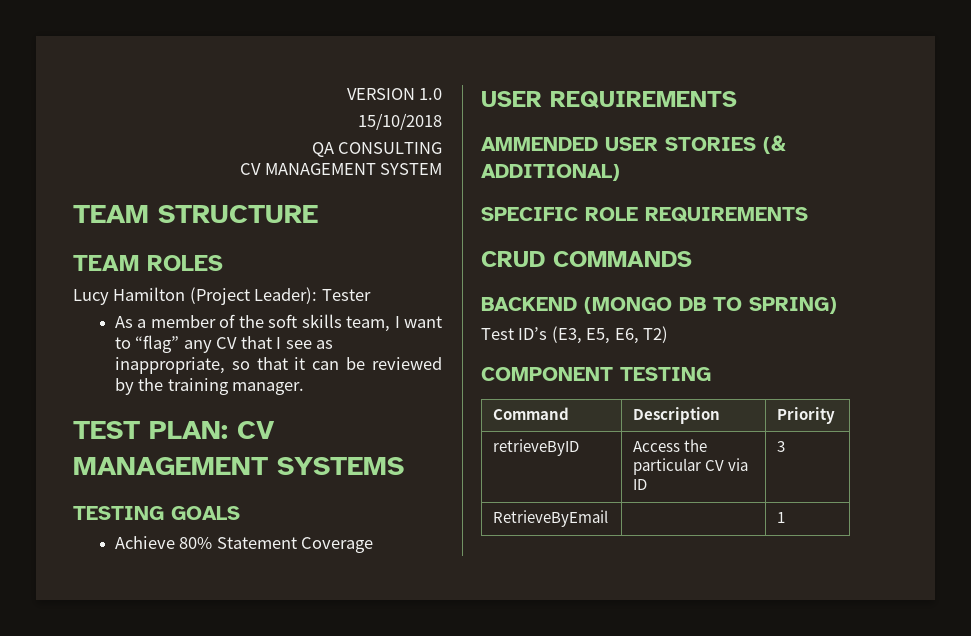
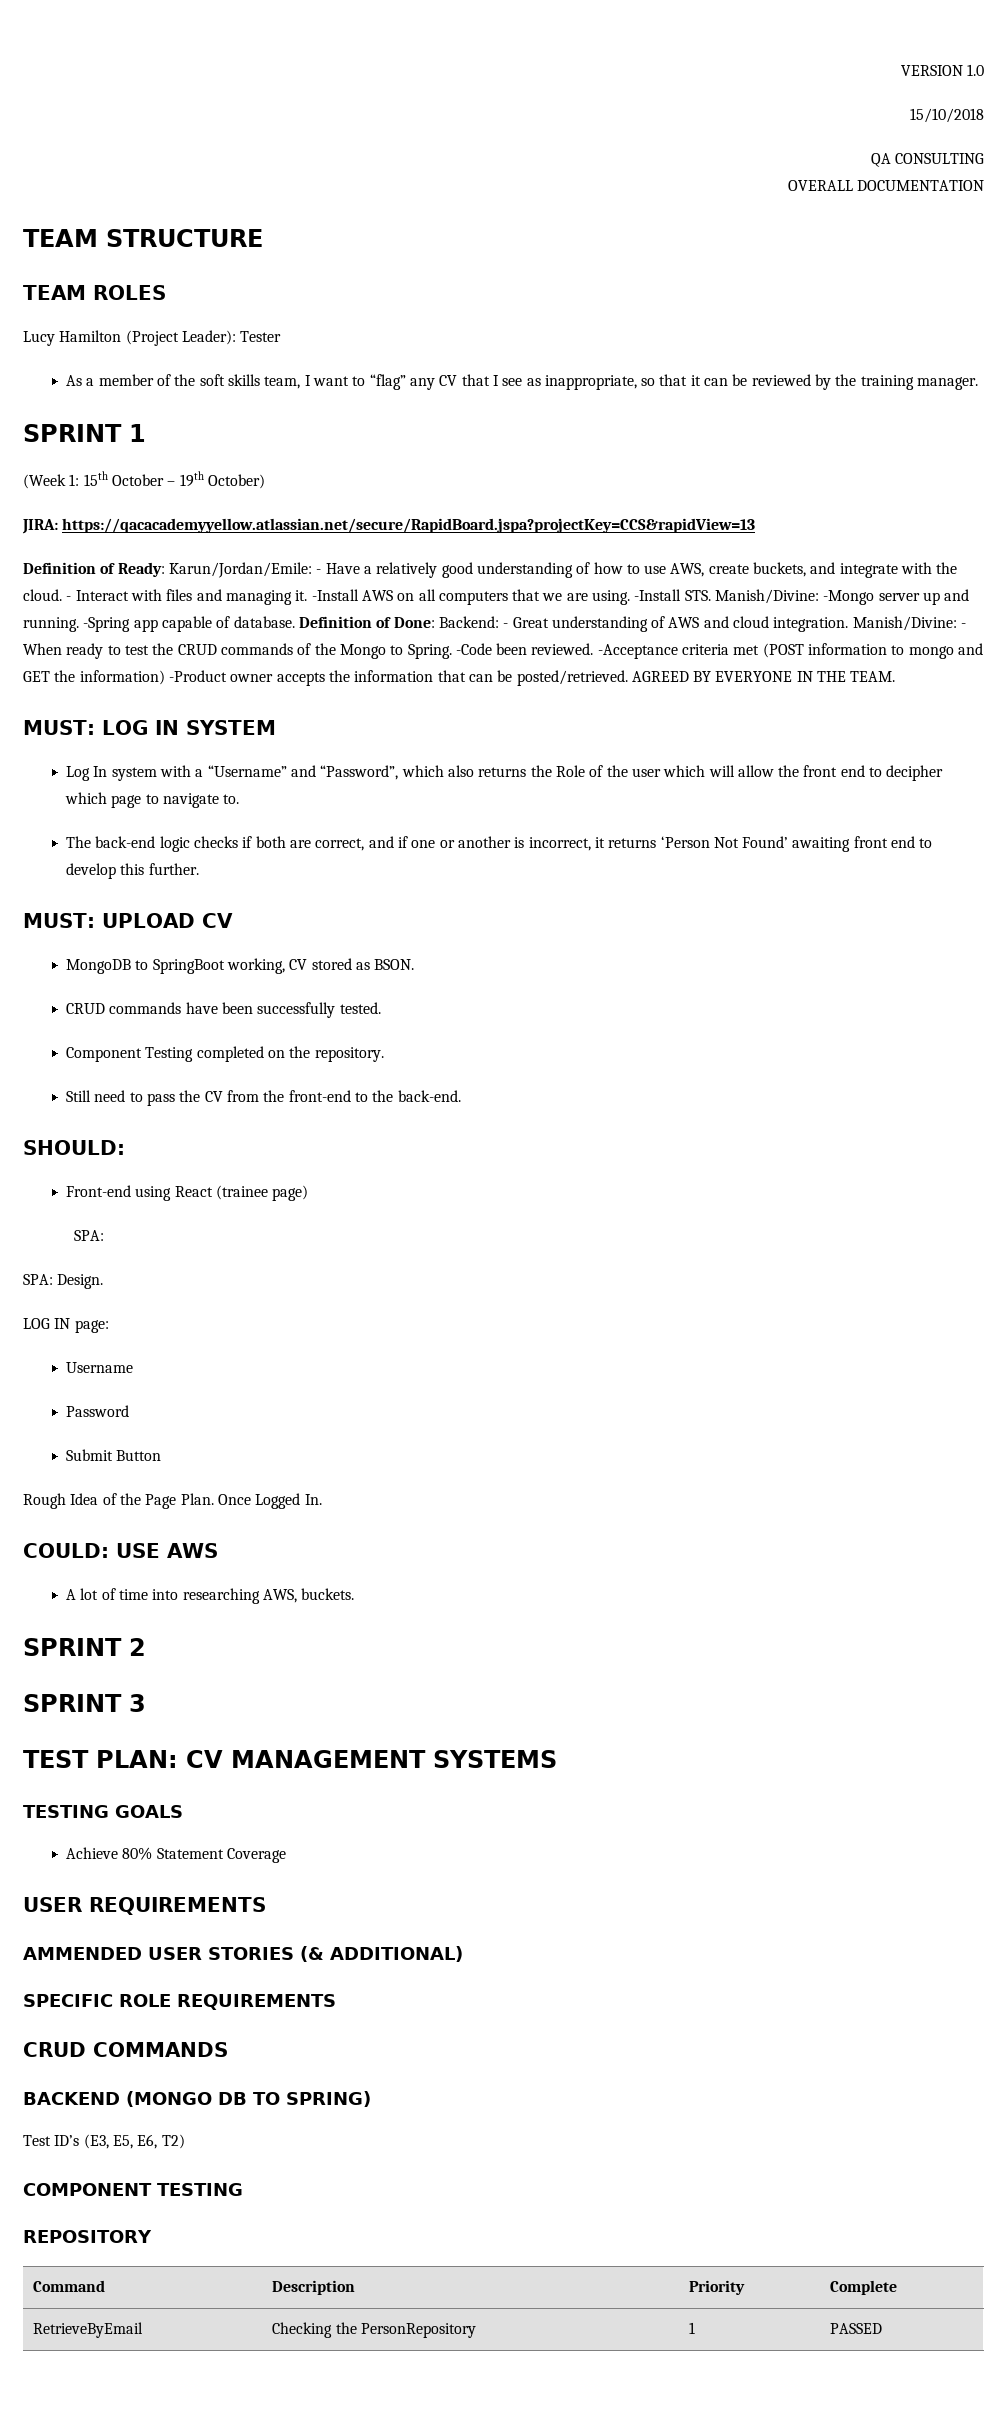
- CV MANAGEMENT SYSTEM
+ OVERALL DOCUMENTATION
+ SPRINT 1
+ (Week 1: 15th October – 19th October)
+ JIRA: https://qacacademyyellow.atlassian.net/secure/RapidBoard.jspa?projectKey=CCS&rapidView=13
+ Definition of Ready: Karun/Jordan/Emile: - Have a relatively good understanding of how to use AWS, create buckets, and integrate with the cloud. - Interact with files and managing it. -Install AWS on all computers that we are using. -Install STS. Manish/Divine: -Mongo server up and running. -Spring app capable of database. Definition of Done: Backend: - Great understanding of AWS and cloud integration. Manish/Divine: - When ready to test the CRUD commands of the Mongo to Spring. -Code been reviewed. -Acceptance criteria met (POST information to mongo and GET the information) -Product owner accepts the information that can be posted/retrieved. AGREED BY EVERYONE IN THE TEAM.
+ MUST: LOG IN SYSTEM
+ Log In system with a “Username” and “Password”, which also returns the Role of the user which will allow the front end to decipher which page to navigate to.
+ The back-end logic checks if both are correct, and if one or another is incorrect, it returns ‘Person Not Found’ awaiting front end to develop this further.
+ MUST: UPLOAD CV
+ MongoDB to SpringBoot working, CV stored as BSON.
+ CRUD commands have been successfully tested.
+ Component Testing completed on the repository.
+ Still need to pass the CV from the front-end to the back-end.
+ SHOULD:
+ Front-end using React (trainee page)
+ SPA:
+ SPA: Design.
+ LOG IN page:
+ Username
+ Password
+ Submit Button
+ Rough Idea of the Page Plan. Once Logged In.
+ COULD: USE AWS
+ A lot of time into researching AWS, buckets.
+ SPRINT 2
+ SPRINT 3
+ REPOSITORY
- Command | Description | Priority
- retrieveByID | Access the particular CV via ID | 3
- RetrieveByEmail | | 1
+ Command | Description | Priority | Complete
+ RetrieveByEmail | Checking the PersonRepository | 1 | PASSED

